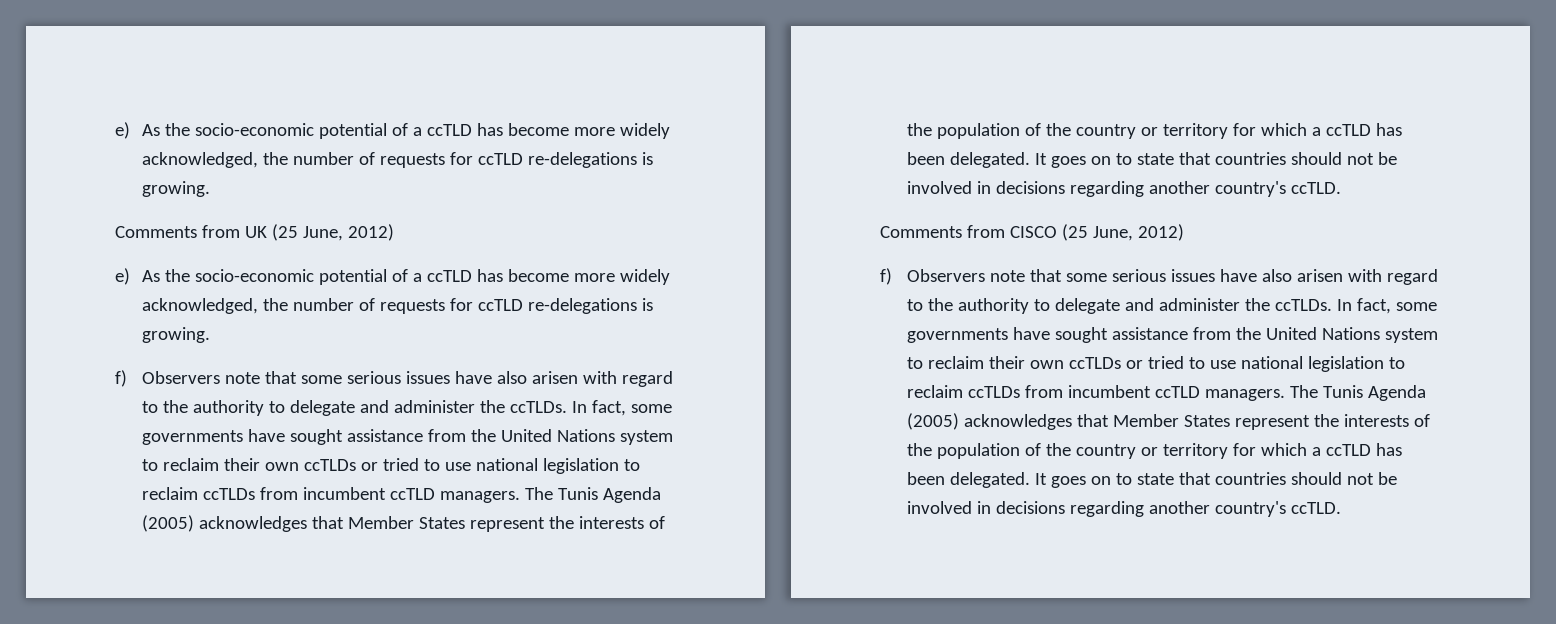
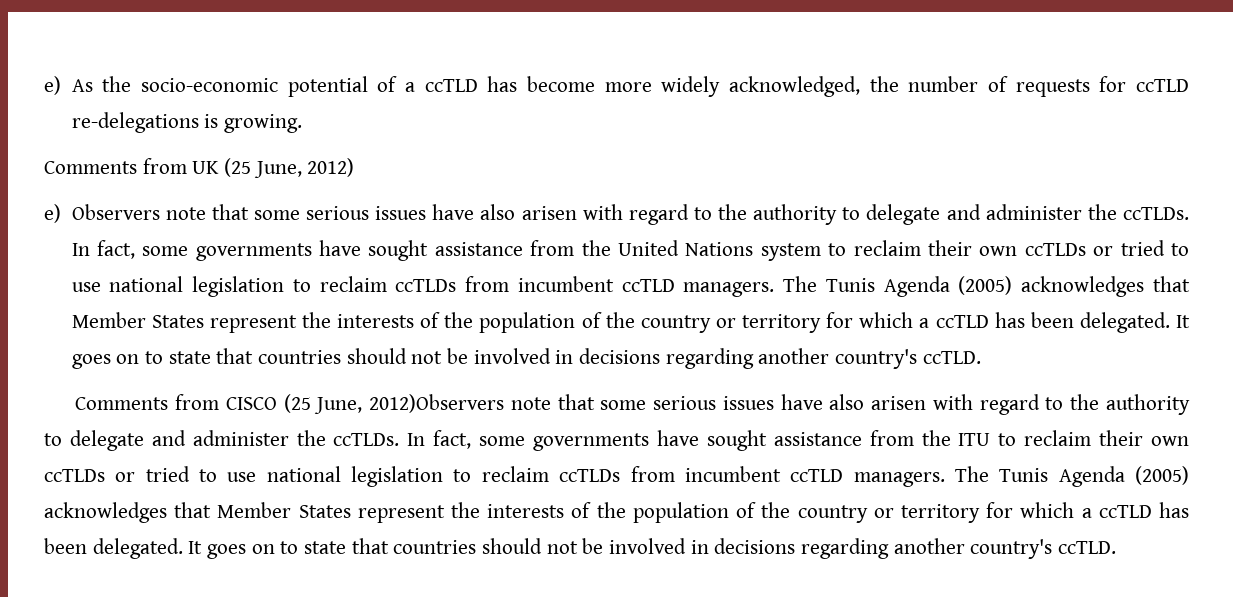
  Comments from UK (25 June, 2012)
- e) As the socio-economic potential of a ccTLD has become more widely acknowledged, the number of requests for ccTLD re-delegations is growing.
- f) Observers note that some serious issues have also arisen with regard to the authority to delegate and administer the ccTLDs.
+ e) Observers note that some serious issues have also arisen with regard to the authority to delegate and administer the ccTLDs.
- Comments from CISCO (25 June, 2012)
- f) Observers note that some serious issues have also arisen with regard to the authority to delegate and administer the ccTLDs. In fact, some governments have sought assistance from the United Nations system to reclaim their own ccTLDs or tried to use national legislation to reclaim ccTLDs from incumbent ccTLD managers.
+ Comments from CISCO (25 June, 2012)Observers note that some serious issues have also arisen with regard to the authority to delegate and administer the ccTLDs. In fact, some governments have sought assistance from the ITU to reclaim their own ccTLDs or tried to use national legislation to reclaim ccTLDs from incumbent ccTLD managers.

